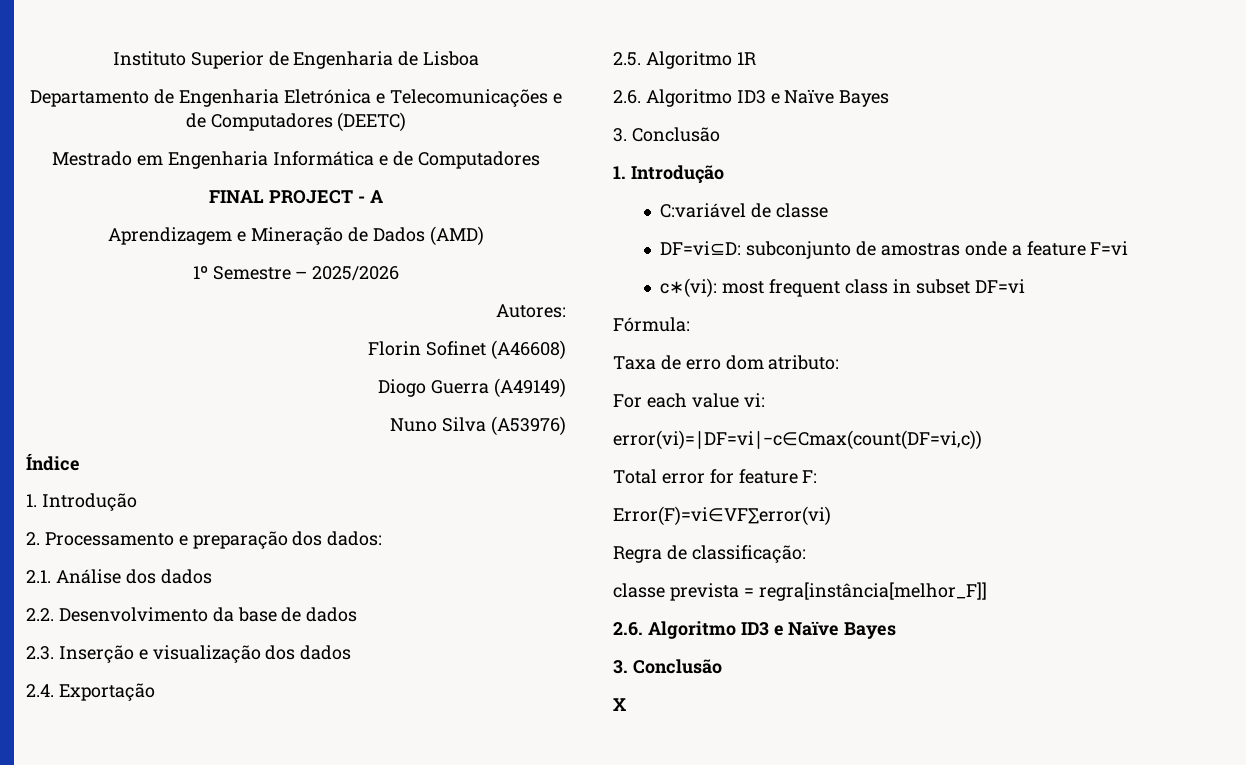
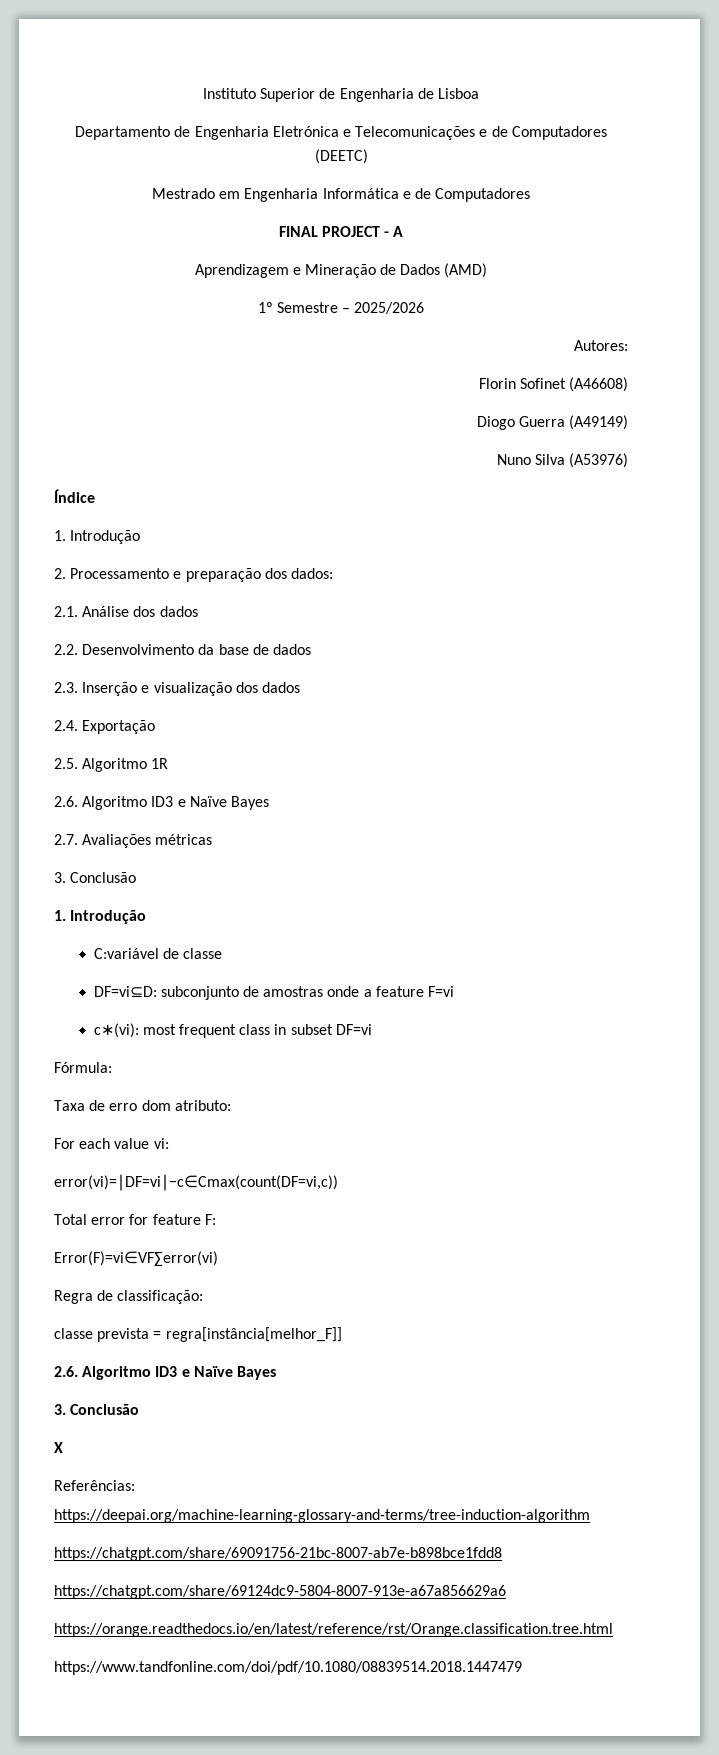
+ 2.7. Avaliações métricas
+ Referências:
+ https://deepai.org/machine-learning-glossary-and-terms/tree-induction-algorithm
+ https://chatgpt.com/share/69091756-21bc-8007-ab7e-b898bce1fdd8
+ https://chatgpt.com/share/69124dc9-5804-8007-913e-a67a856629a6
+ https://orange.readthedocs.io/en/latest/reference/rst/Orange.classification.tree.html
+ https://www.tandfonline.com/doi/pdf/10.1080/08839514.2018.1447479

